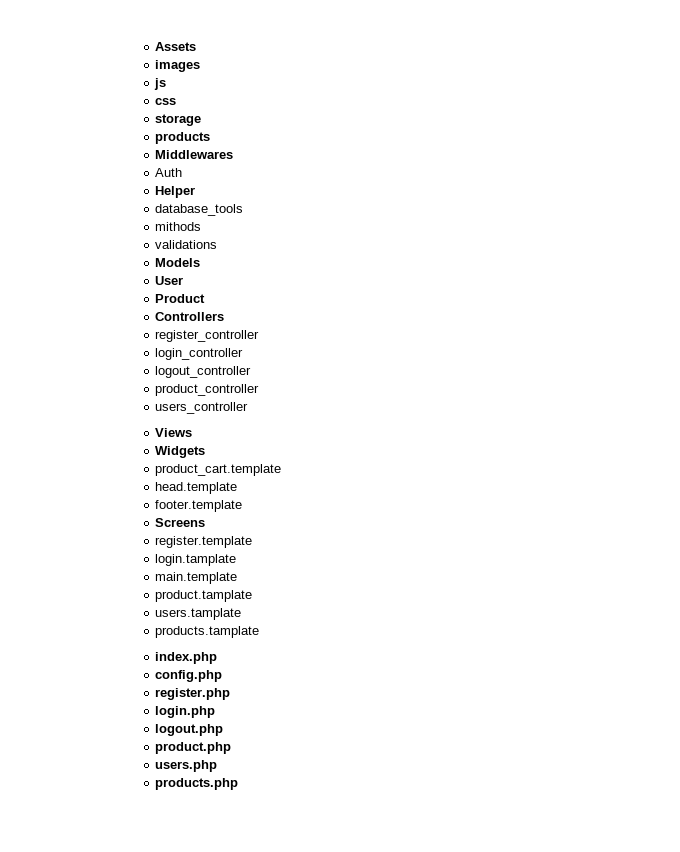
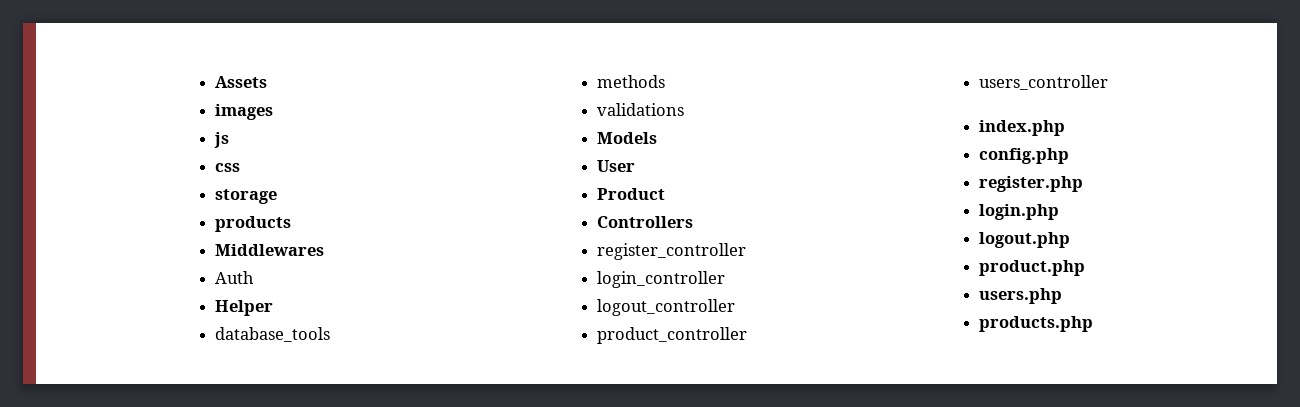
- mithods
+ methods
- Views
- Widgets
- product_cart.template
- head.template
- footer.template
- Screens
- register.template
- login.tamplate
- main.template
- product.tamplate
- users.tamplate
- products.tamplate

